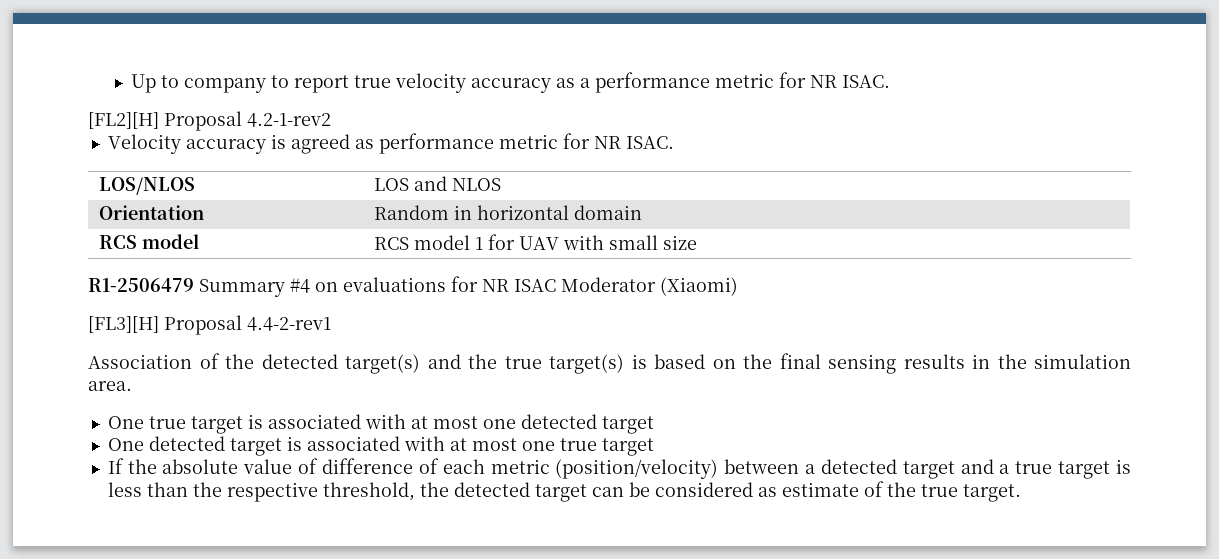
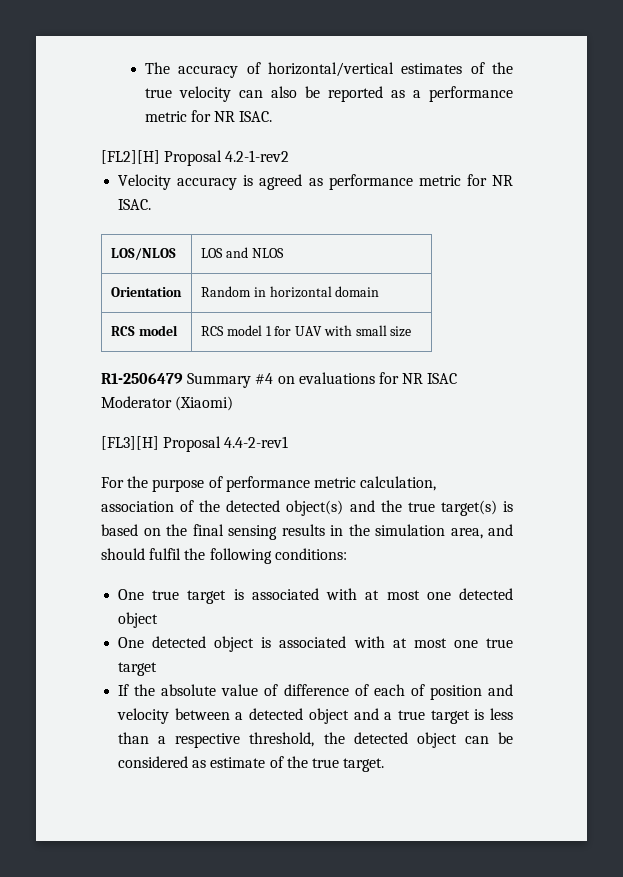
- Up to company to report true velocity accuracy as a performance metric for NR ISAC.
+ The accuracy of horizontal/vertical estimates of the true velocity can also be reported as a performance metric for NR ISAC.
- Association of the detected target(s) and the true target(s) is based on the final sensing results in the simulation area.
+ For the purpose of performance metric calculation, association of the detected object(s) and the true target(s) is based on the final sensing results in the simulation area, and should fulfil the following conditions:
- One true target is associated with at most one detected target
+ One true target is associated with at most one detected object
- One detected target is associated with at most one true target
+ One detected object is associated with at most one true target
- If the absolute value of difference of each metric (position/velocity) between a detected target and a true target is less than the respective threshold, the detected target can be considered as estimate of the true target.
+ If the absolute value of difference of each of position and velocity between a detected object and a true target is less than a respective threshold, the detected object can be considered as estimate of the true target.

